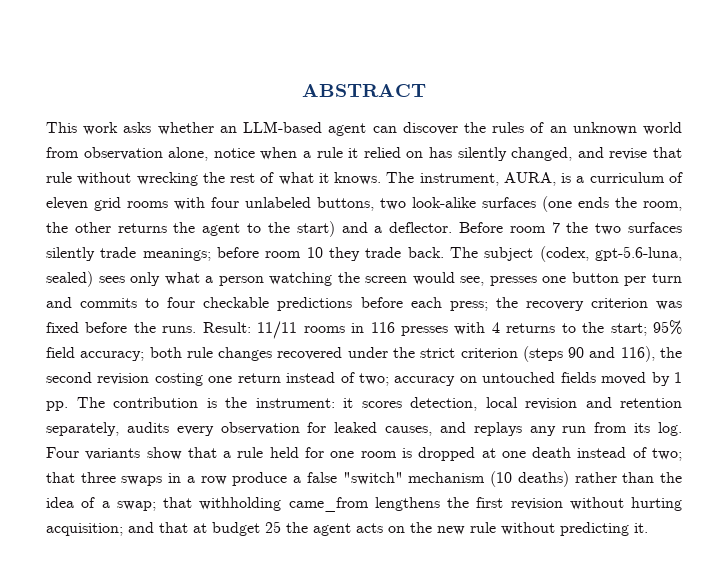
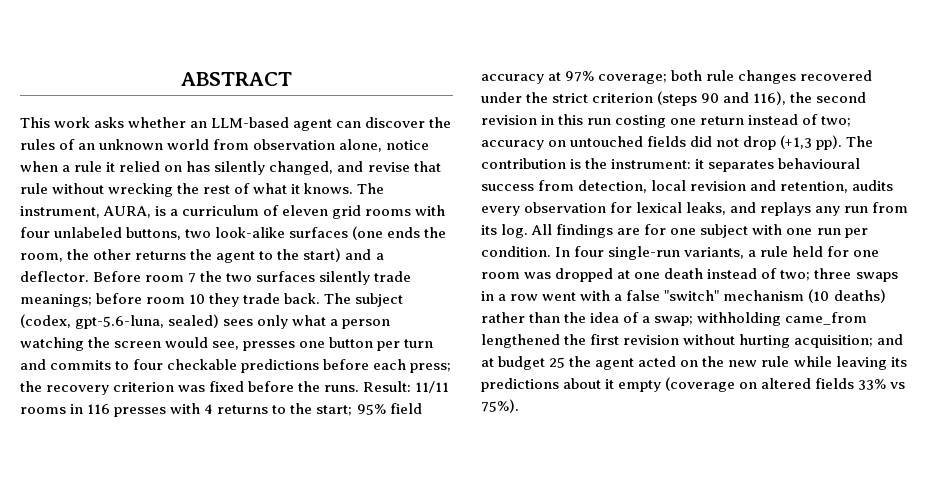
- Result: 11/11 rooms in 116 presses with 4 returns to the start; 95% field accuracy; both rule changes recovered under the strict criterion (steps 90 and 116), the second revision costing one return instead of two; accuracy on untouched fields moved by 1 pp. The contribution is the instrument: it scores detection, local revision and retention separately, audits every observation for leaked causes, and replays any run from its log.
+ Result: 11/11 rooms in 116 presses with 4 returns to the start; 95% field accuracy at 97% coverage; both rule changes recovered under the strict criterion (steps 90 and 116), the second revision in this run costing one return instead of two; accuracy on untouched fields did not drop (+1,3 pp). The contribution is the instrument: it separates behavioural success from detection, local revision and retention, audits every observation for lexical leaks, and replays any run from its log.
- Four variants show that a rule held for one room is dropped at one death instead of two; that three swaps in a row produce a false "switch" mechanism (10 deaths) rather than the idea of a swap; that withholding came_from lengthens the first revision without hurting acquisition; and that at budget 25 the agent acts on the new rule without predicting it.
+ All findings are for one subject with one run per condition. In four single-run variants, a rule held for one room was dropped at one death instead of two; three swaps in a row went with a false "switch" mechanism (10 deaths) rather than the idea of a swap; withholding came_from lengthened the first revision without hurting acquisition; and at budget 25 the agent acted on the new rule while leaving its predictions about it empty (coverage on altered fields 33% vs 75%).

